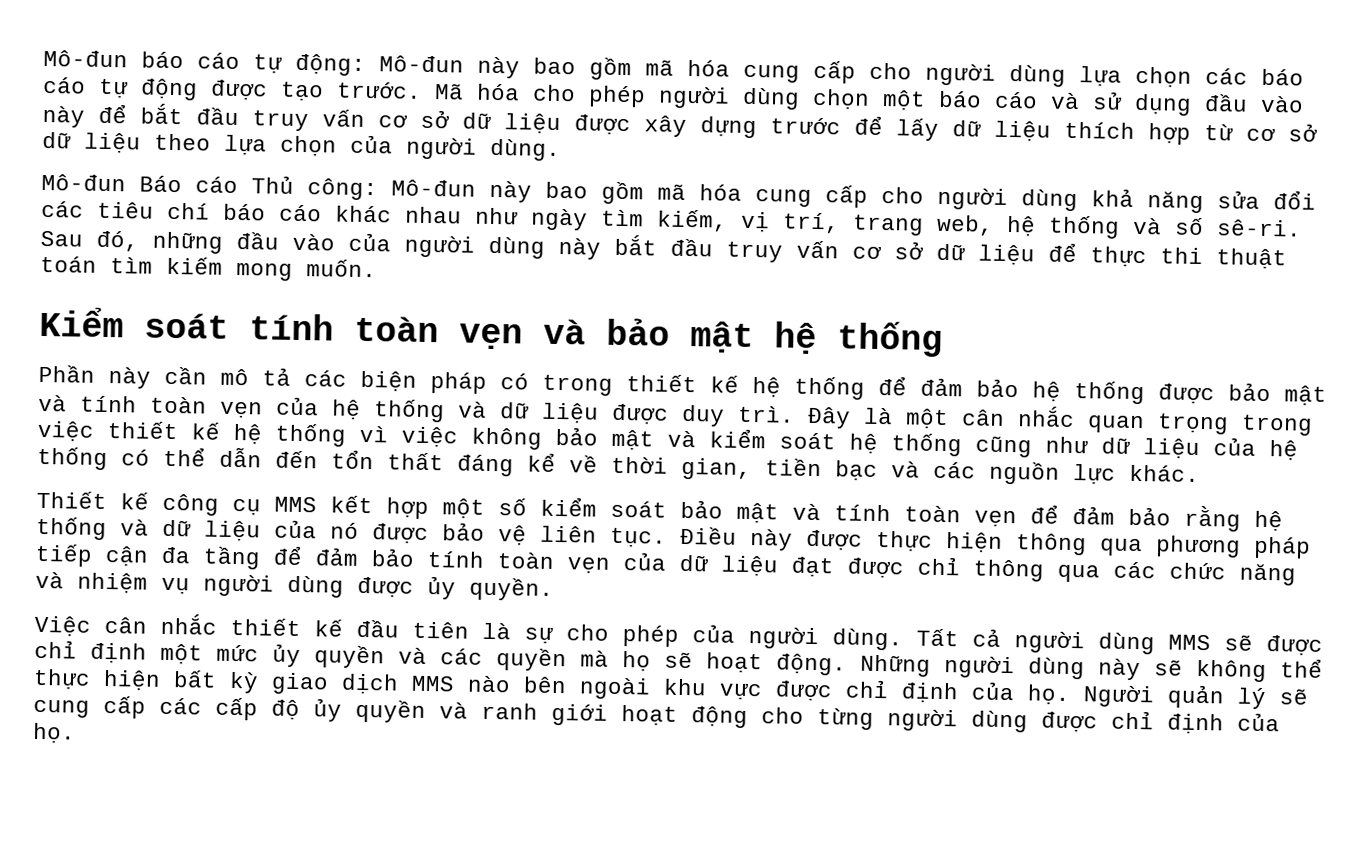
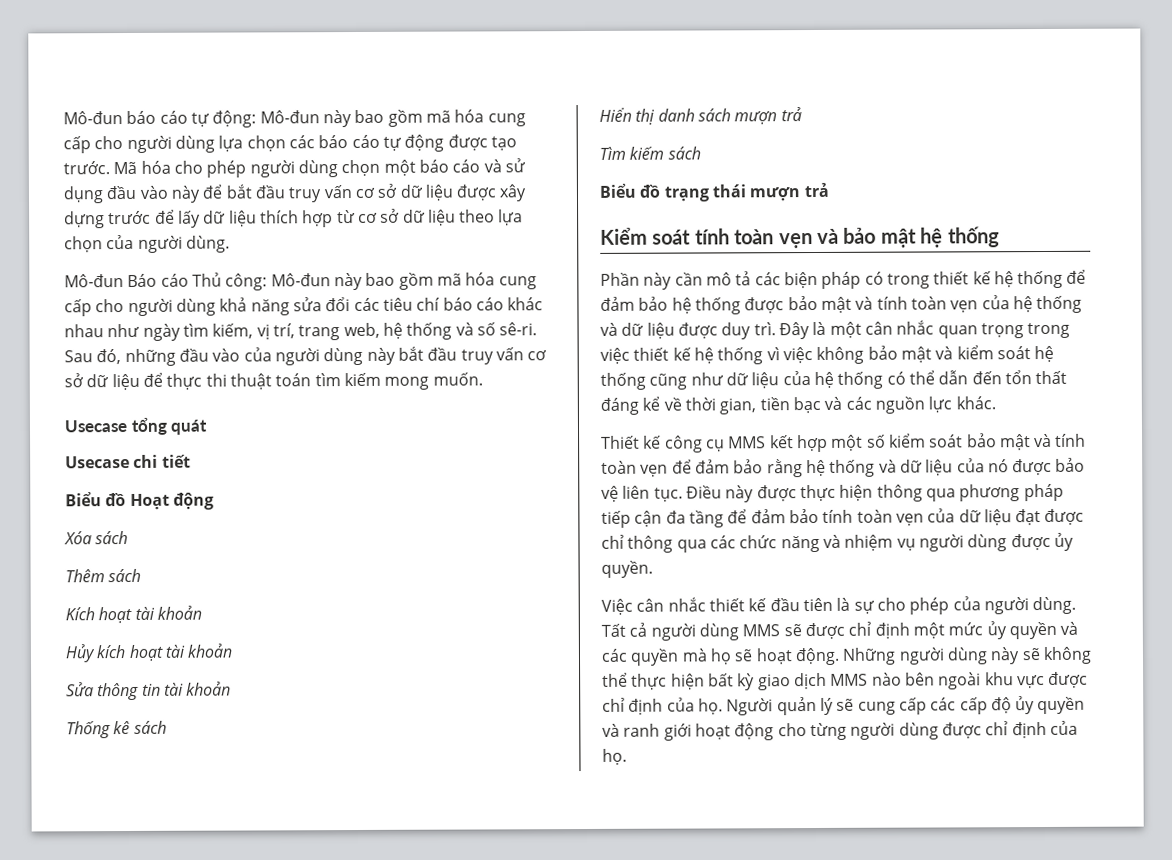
+ Usecase tổng quát
+ Usecase chi tiết
+ Biểu đồ Hoạt động
+ Xóa sách
+ Thêm sách
+ Kích hoạt tài khoản
+ Hủy kích hoạt tài khoản
+ Sửa thông tin tài khoản
+ Thống kê sách
+ Hiển thị danh sách mượn trả
+ Tìm kiếm sách
+ Biểu đồ trạng thái mượn trả

